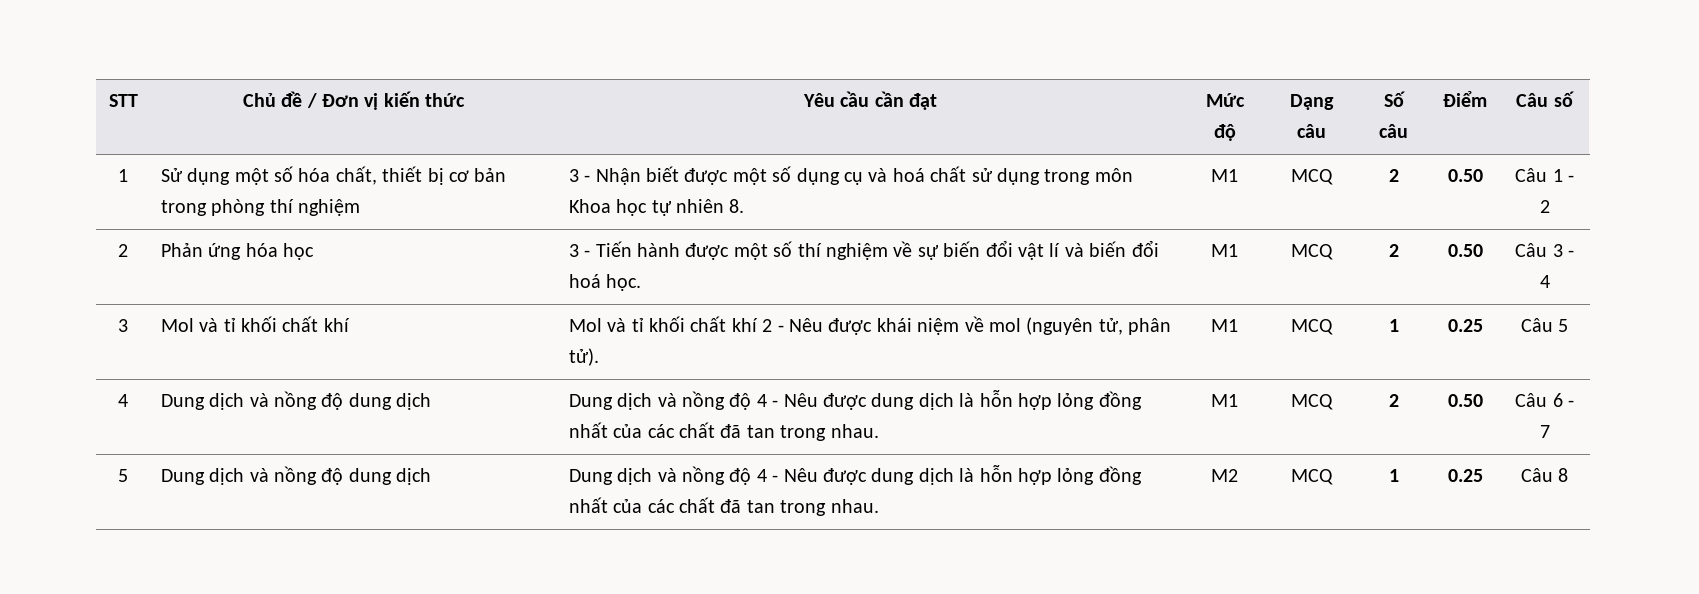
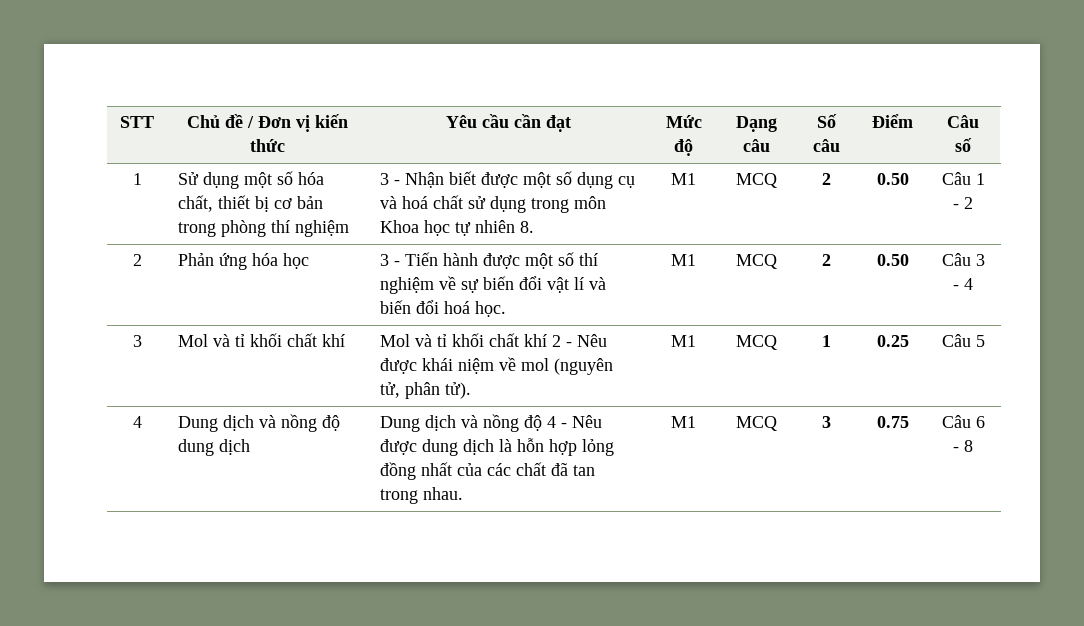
- 4 | Dung dịch và nồng độ dung dịch | Dung dịch và nồng độ 4 - Nêu được dung dịch là hỗn hợp lỏng đồng nhất của các chất đã tan trong nhau. | M1 | MCQ | 2 | 0.50 | Câu 6 - 7
- 5 | Dung dịch và nồng độ dung dịch | Dung dịch và nồng độ 4 - Nêu được dung dịch là hỗn hợp lỏng đồng nhất của các chất đã tan trong nhau. | M2 | MCQ | 1 | 0.25 | Câu 8
+ 4 | Dung dịch và nồng độ dung dịch | Dung dịch và nồng độ 4 - Nêu được dung dịch là hỗn hợp lỏng đồng nhất của các chất đã tan trong nhau. | M1 | MCQ | 3 | 0.75 | Câu 6 - 8

